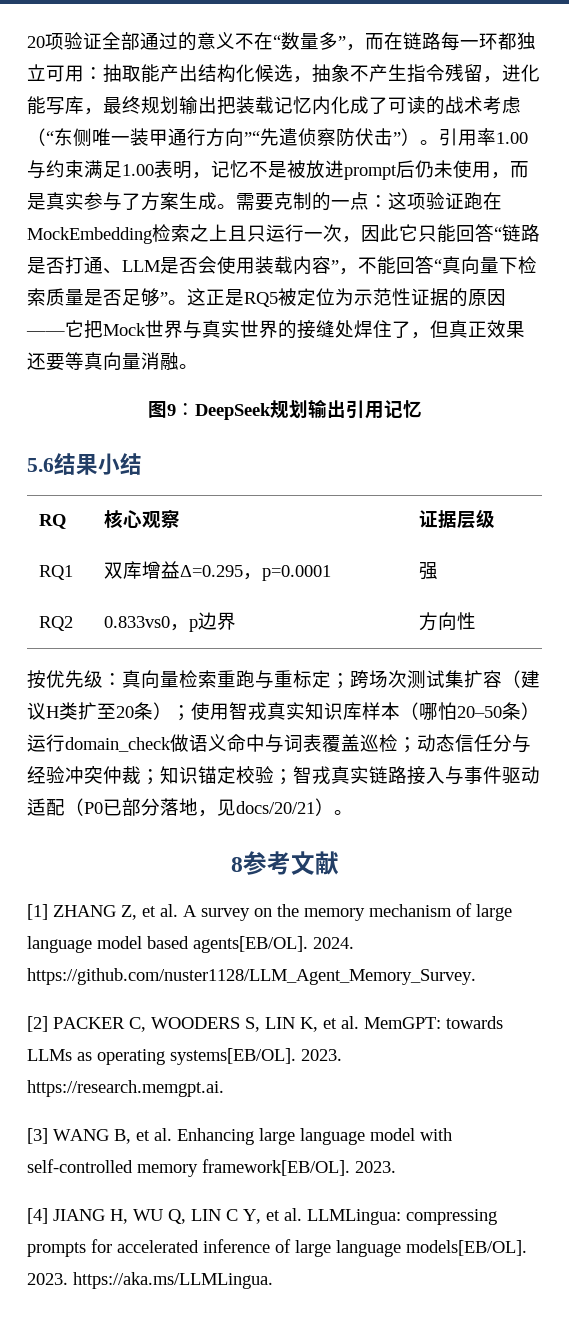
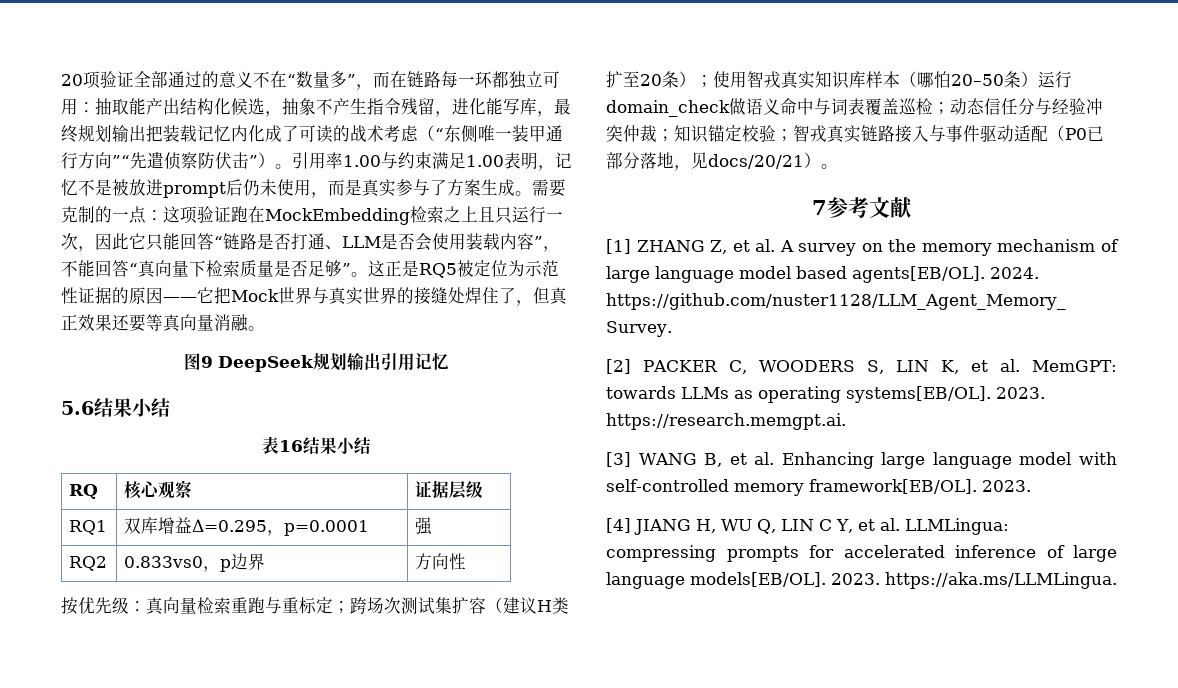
- 图9：DeepSeek规划输出引用记忆
+ 图9 DeepSeek规划输出引用记忆
+ 表16结果小结
- 8参考文献
+ 7参考文献

